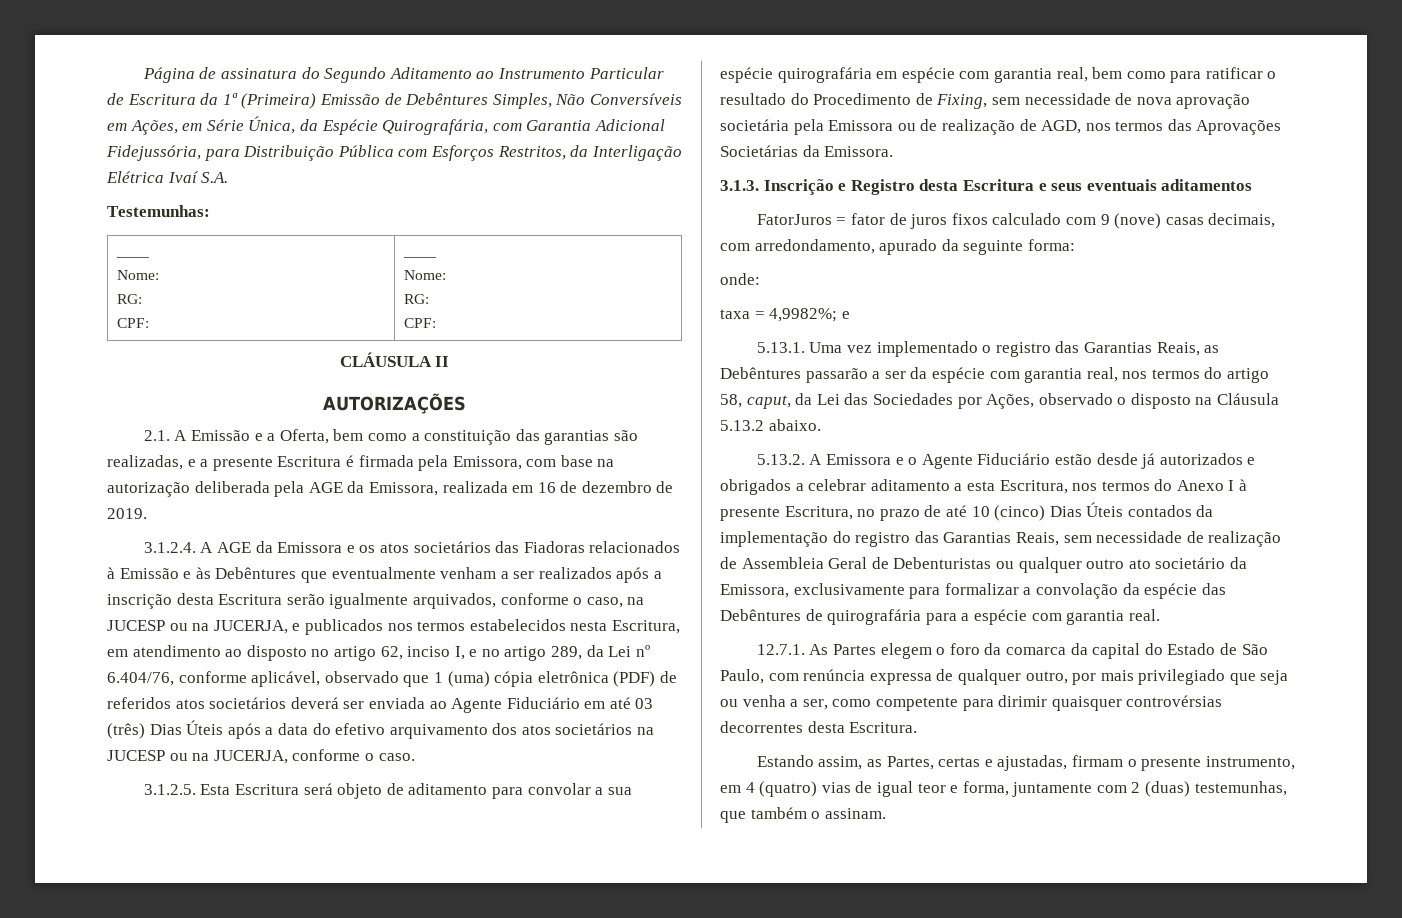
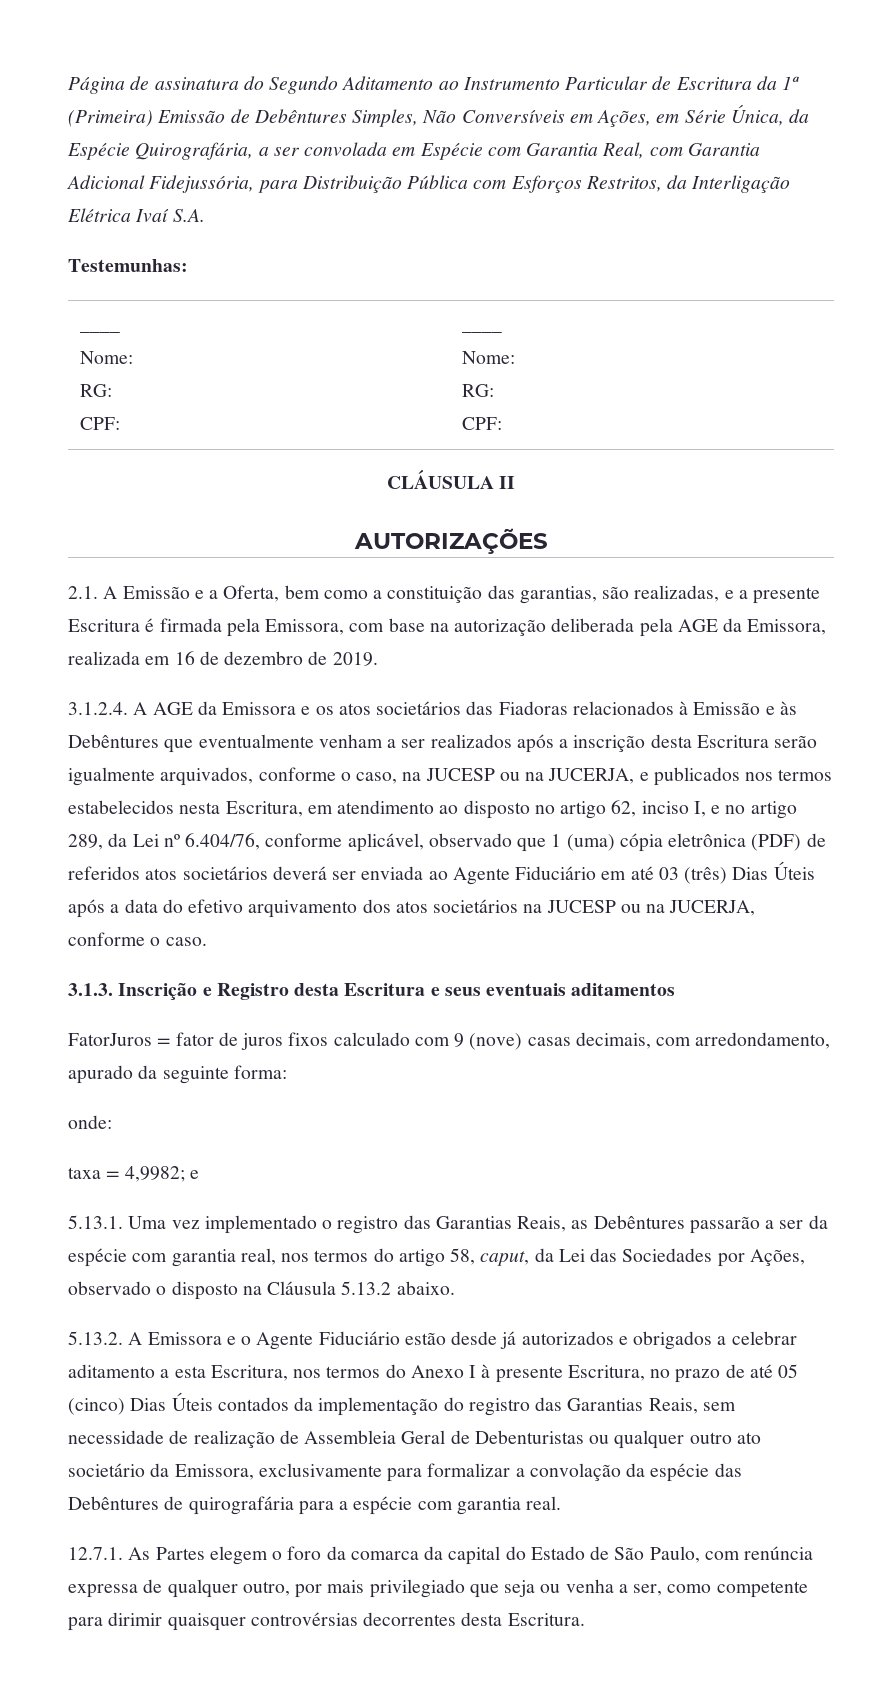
- Página de assinatura do Segundo Aditamento ao Instrumento Particular de Escritura da 1ª (Primeira) Emissão de Debêntures Simples, Não Conversíveis em Ações, em Série Única, da Espécie Quirografária, com Garantia Adicional Fidejussória, para Distribuição Pública com Esforços Restritos, da Interligação Elétrica Ivaí S.A.
+ Página de assinatura do Segundo Aditamento ao Instrumento Particular de Escritura da 1ª (Primeira) Emissão de Debêntures Simples, Não Conversíveis em Ações, em Série Única, da Espécie Quirografária, a ser convolada em Espécie com Garantia Real, com Garantia Adicional Fidejussória, para Distribuição Pública com Esforços Restritos, da Interligação Elétrica Ivaí S.A.
- 2.1. A Emissão e a Oferta, bem como a constituição das garantias são realizadas, e a presente Escritura é firmada pela Emissora, com base na autorização deliberada pela AGE da Emissora, realizada em 16 de dezembro de 2019.
+ 2.1. A Emissão e a Oferta, bem como a constituição das garantias, são realizadas, e a presente Escritura é firmada pela Emissora, com base na autorização deliberada pela AGE da Emissora, realizada em 16 de dezembro de 2019.
- 3.1.2.5. Esta Escritura será objeto de aditamento para convolar a sua espécie quirografária em espécie com garantia real, bem como para ratificar o resultado do Procedimento de Fixing, sem necessidade de nova aprovação societária pela Emissora ou de realização de AGD, nos termos das Aprovações Societárias da Emissora.
- taxa = 4,9982%; e
+ taxa = 4,9982; e
- 5.13.2. A Emissora e o Agente Fiduciário estão desde já autorizados e obrigados a celebrar aditamento a esta Escritura, nos termos do Anexo I à presente Escritura, no prazo de até 10 (cinco) Dias Úteis contados da implementação do registro das Garantias Reais, sem necessidade de realização de Assembleia Geral de Debenturistas ou qualquer outro ato societário da Emissora, exclusivamente para formalizar a convolação da espécie das Debêntures de quirografária para a espécie com garantia real.
+ 5.13.2. A Emissora e o Agente Fiduciário estão desde já autorizados e obrigados a celebrar aditamento a esta Escritura, nos termos do Anexo I à presente Escritura, no prazo de até 05 (cinco) Dias Úteis contados da implementação do registro das Garantias Reais, sem necessidade de realização de Assembleia Geral de Debenturistas ou qualquer outro ato societário da Emissora, exclusivamente para formalizar a convolação da espécie das Debêntures de quirografária para a espécie com garantia real.
- Estando assim, as Partes, certas e ajustadas, firmam o presente instrumento, em 4 (quatro) vias de igual teor e forma, juntamente com 2 (duas) testemunhas, que também o assinam.

